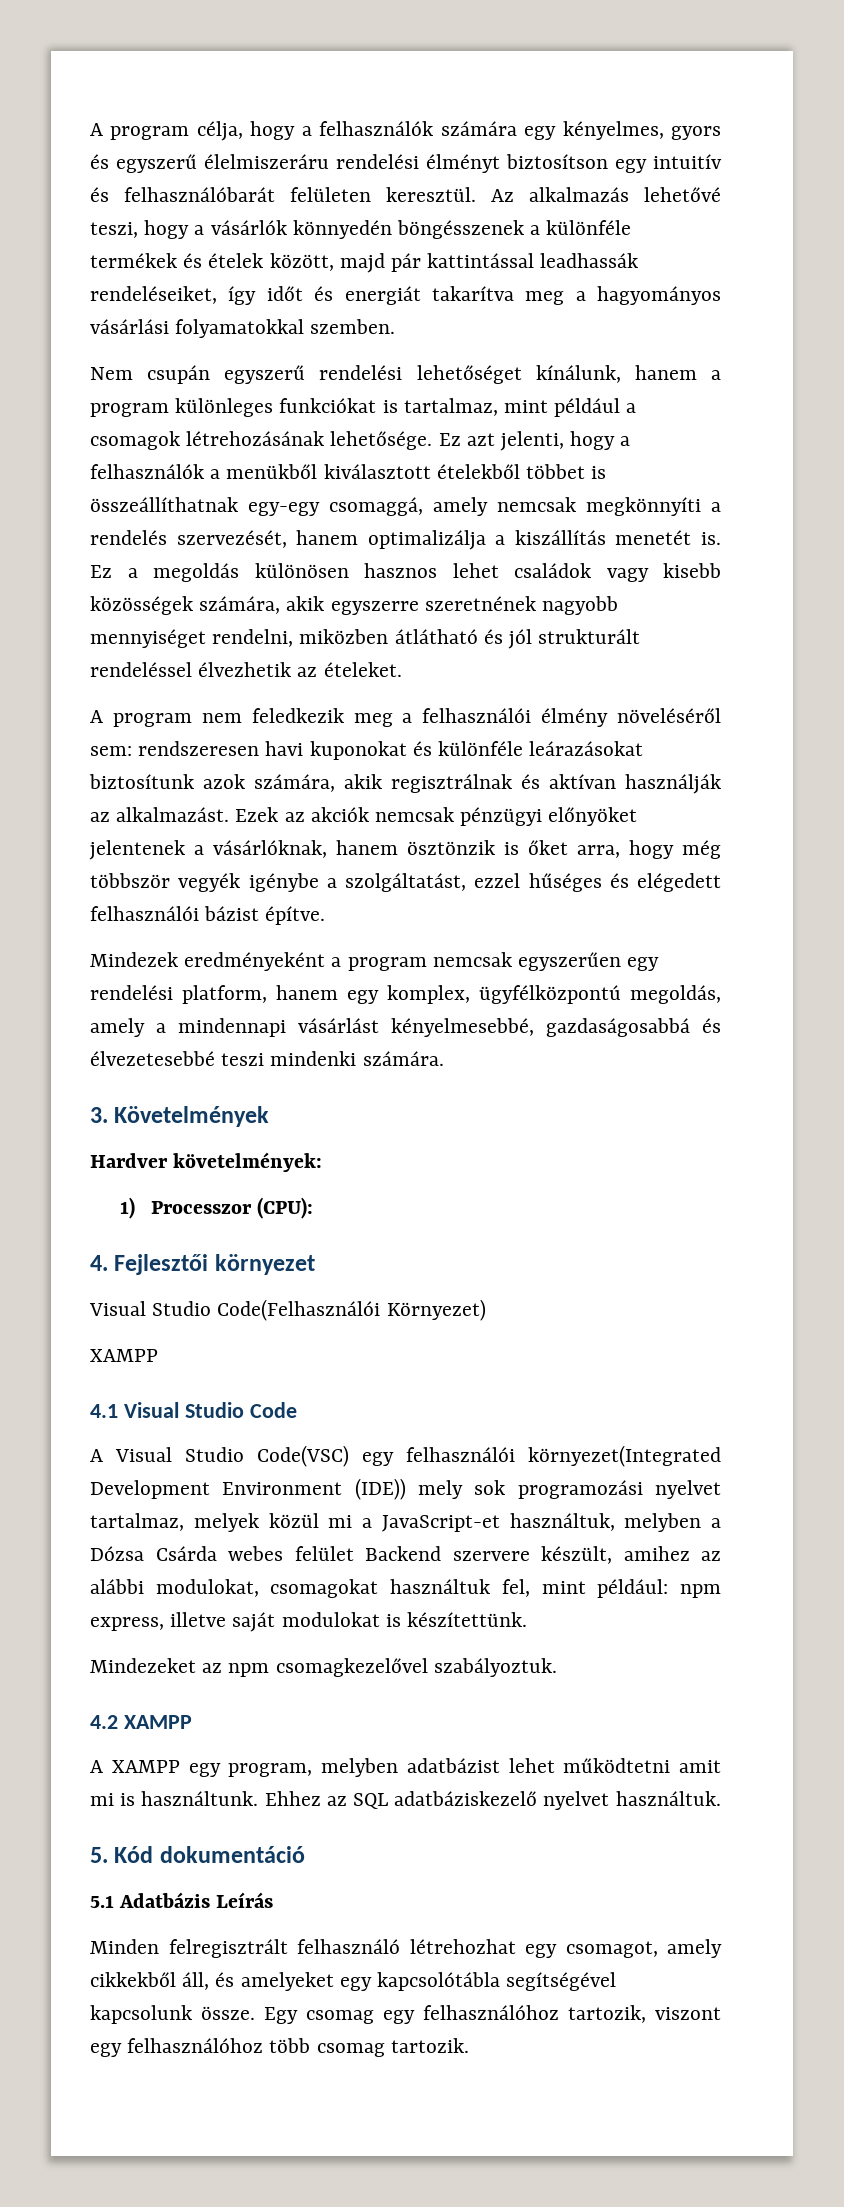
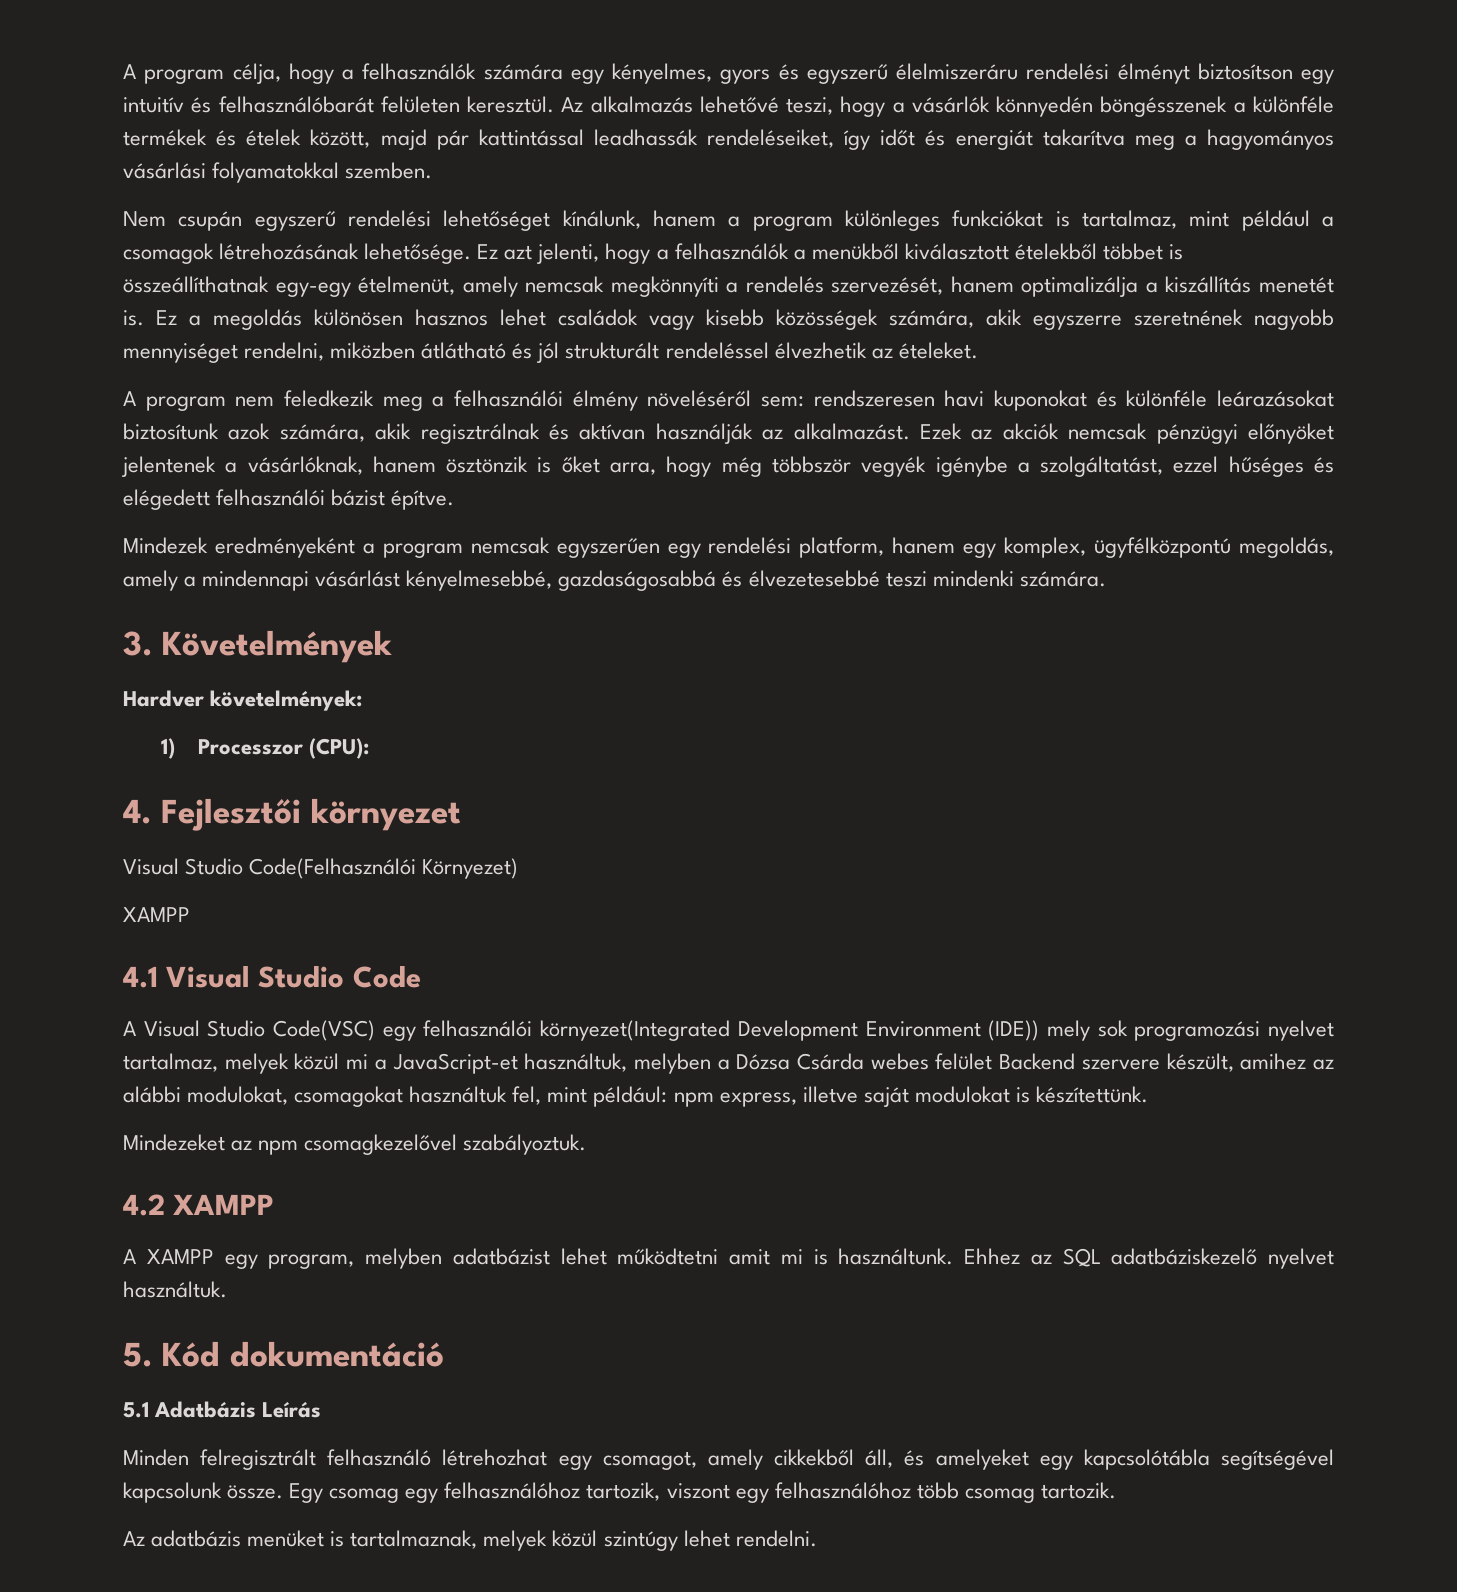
- Ez azt jelenti, hogy a felhasználók a menükből kiválasztott ételekből többet is összeállíthatnak egy-egy csomaggá, amely nemcsak megkönnyíti a rendelés szervezését, hanem optimalizálja a kiszállítás menetét is.
+ Ez azt jelenti, hogy a felhasználók a menükből kiválasztott ételekből többet is összeállíthatnak egy-egy ételmenüt, amely nemcsak megkönnyíti a rendelés szervezését, hanem optimalizálja a kiszállítás menetét is.
+ Az adatbázis menüket is tartalmaznak, melyek közül szintúgy lehet rendelni.

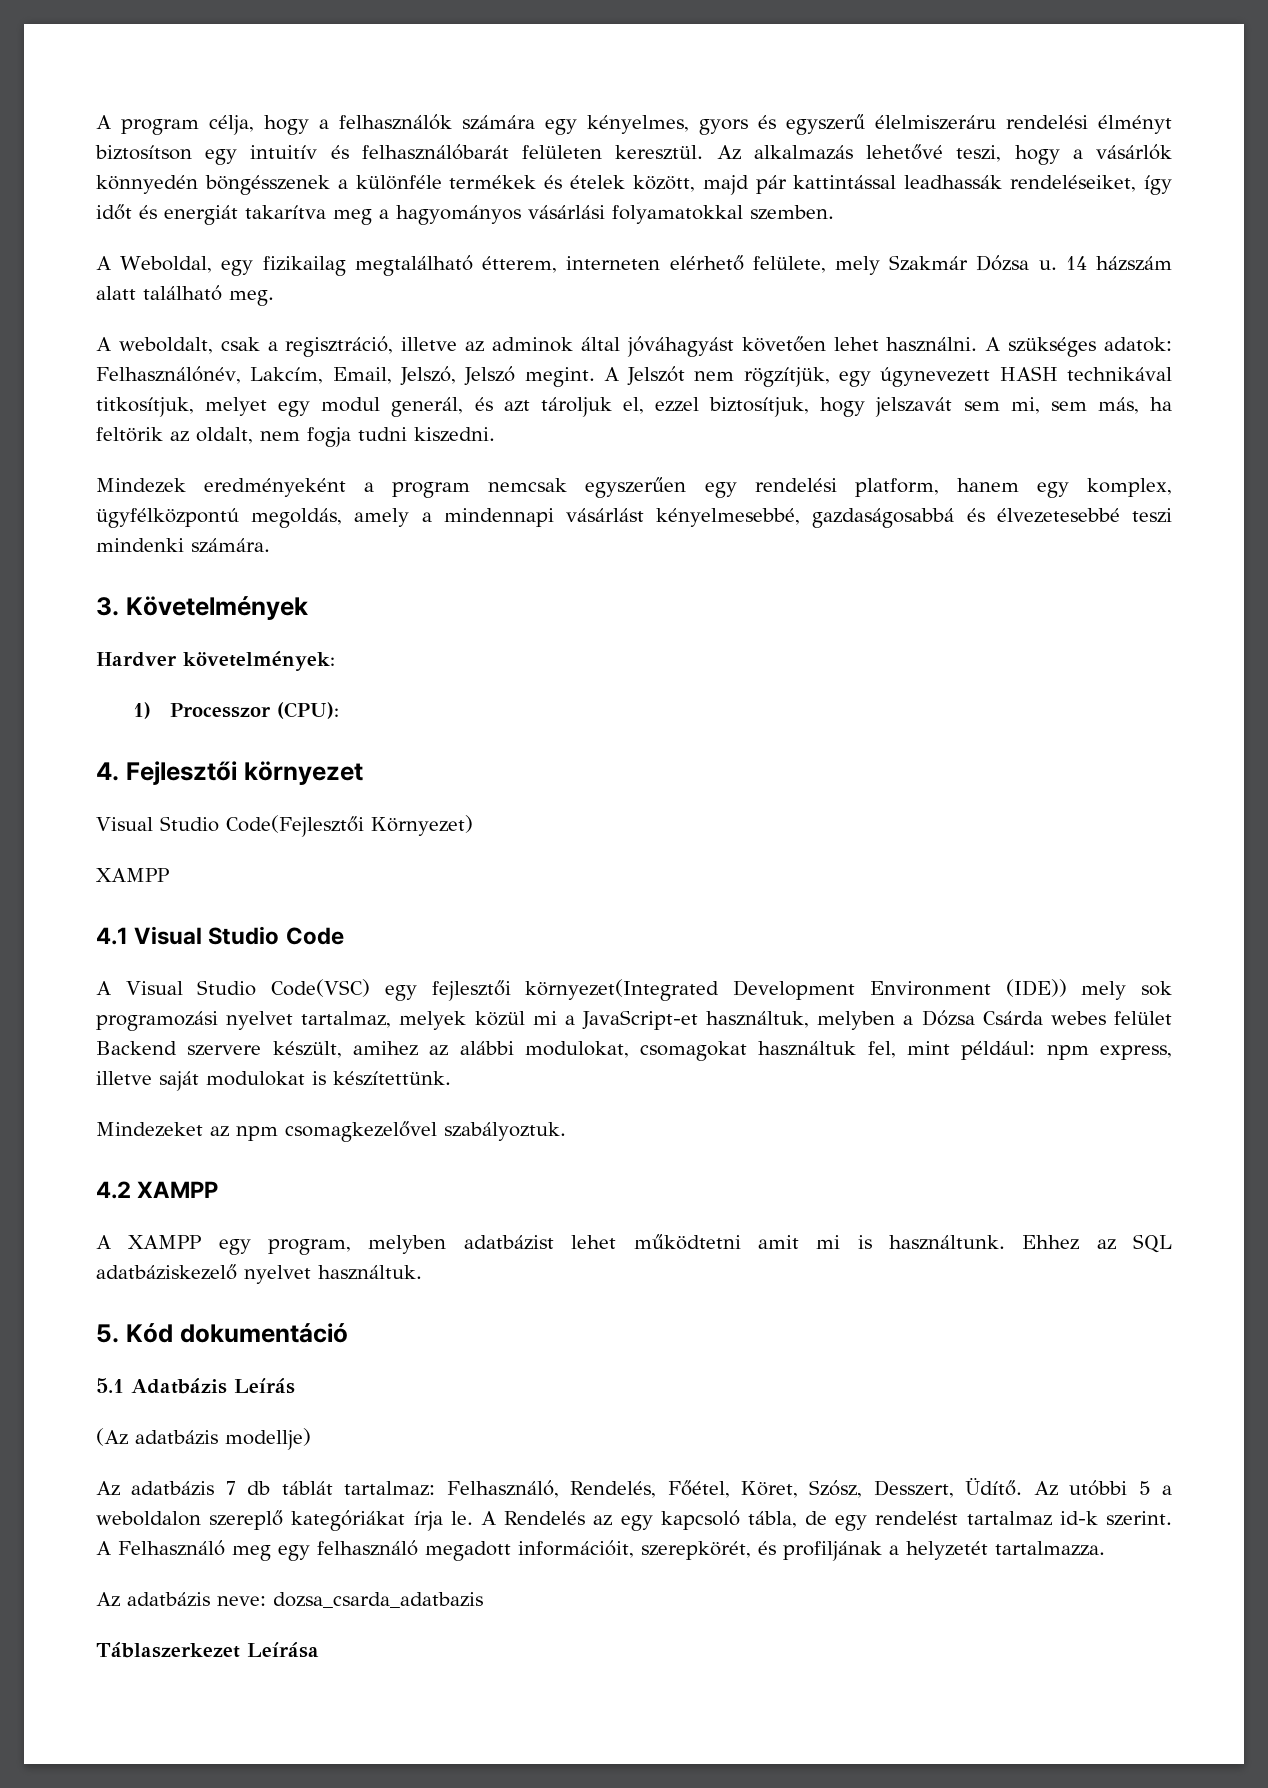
- Nem csupán egyszerű rendelési lehetőséget kínálunk, hanem a program különleges funkciókat is tartalmaz, mint például a csomagok létrehozásának lehetősége. Ez azt jelenti, hogy a felhasználók a menükből kiválasztott ételekből többet is összeállíthatnak egy-egy ételmenüt, amely nemcsak megkönnyíti a rendelés szervezését, hanem optimalizálja a kiszállítás menetét is. Ez a megoldás különösen hasznos lehet családok vagy kisebb közösségek számára, akik egyszerre szeretnének nagyobb mennyiséget rendelni, miközben átlátható és jól strukturált rendeléssel élvezhetik az ételeket.
- A program nem feledkezik meg a felhasználói élmény növeléséről sem: rendszeresen havi kuponokat és különféle leárazásokat biztosítunk azok számára, akik regisztrálnak és aktívan használják az alkalmazást. Ezek az akciók nemcsak pénzügyi előnyöket jelentenek a vásárlóknak, hanem ösztönzik is őket arra, hogy még többször vegyék igénybe a szolgáltatást, ezzel hűséges és elégedett felhasználói bázist építve.
+ A Weboldal, egy fizikailag megtalálható étterem, interneten elérhető felülete, mely Szakmár Dózsa u. 14 házszám alatt található meg.
+ A weboldalt, csak a regisztráció, illetve az adminok által jóváhagyást követően lehet használni. A szükséges adatok: Felhasználónév, Lakcím, Email, Jelszó, Jelszó megint. A Jelszót nem rögzítjük, egy úgynevezett HASH technikával titkosítjuk, melyet egy modul generál, és azt tároljuk el, ezzel biztosítjuk, hogy jelszavát sem mi, sem más, ha feltörik az oldalt, nem fogja tudni kiszedni.
- Visual Studio Code(Felhasználói Környezet)
+ Visual Studio Code(Fejlesztői Környezet)
- A Visual Studio Code(VSC) egy felhasználói környezet(Integrated Development Environment (IDE)) mely sok programozási nyelvet tartalmaz, melyek közül mi a JavaScript-et használtuk, melyben a Dózsa Csárda webes felület Backend szervere készült, amihez az alábbi modulokat, csomagokat használtuk fel, mint például: npm express, illetve saját modulokat is készítettünk.
+ A Visual Studio Code(VSC) egy fejlesztői környezet(Integrated Development Environment (IDE)) mely sok programozási nyelvet tartalmaz, melyek közül mi a JavaScript-et használtuk, melyben a Dózsa Csárda webes felület Backend szervere készült, amihez az alábbi modulokat, csomagokat használtuk fel, mint például: npm express, illetve saját modulokat is készítettünk.
- Minden felregisztrált felhasználó létrehozhat egy csomagot, amely cikkekből áll, és amelyeket egy kapcsolótábla segítségével kapcsolunk össze. Egy csomag egy felhasználóhoz tartozik, viszont egy felhasználóhoz több csomag tartozik.
- Az adatbázis menüket is tartalmaznak, melyek közül szintúgy lehet rendelni.
+ (Az adatbázis modellje)
+ Az adatbázis 7 db táblát tartalmaz: Felhasználó, Rendelés, Főétel, Köret, Szósz, Desszert, Üdítő. Az utóbbi 5 a weboldalon szereplő kategóriákat írja le. A Rendelés az egy kapcsoló tábla, de egy rendelést tartalmaz id-k szerint. A Felhasználó meg egy felhasználó megadott információit, szerepkörét, és profiljának a helyzetét tartalmazza.
+ Az adatbázis neve: dozsa_csarda_adatbazis
+ Táblaszerkezet Leírása

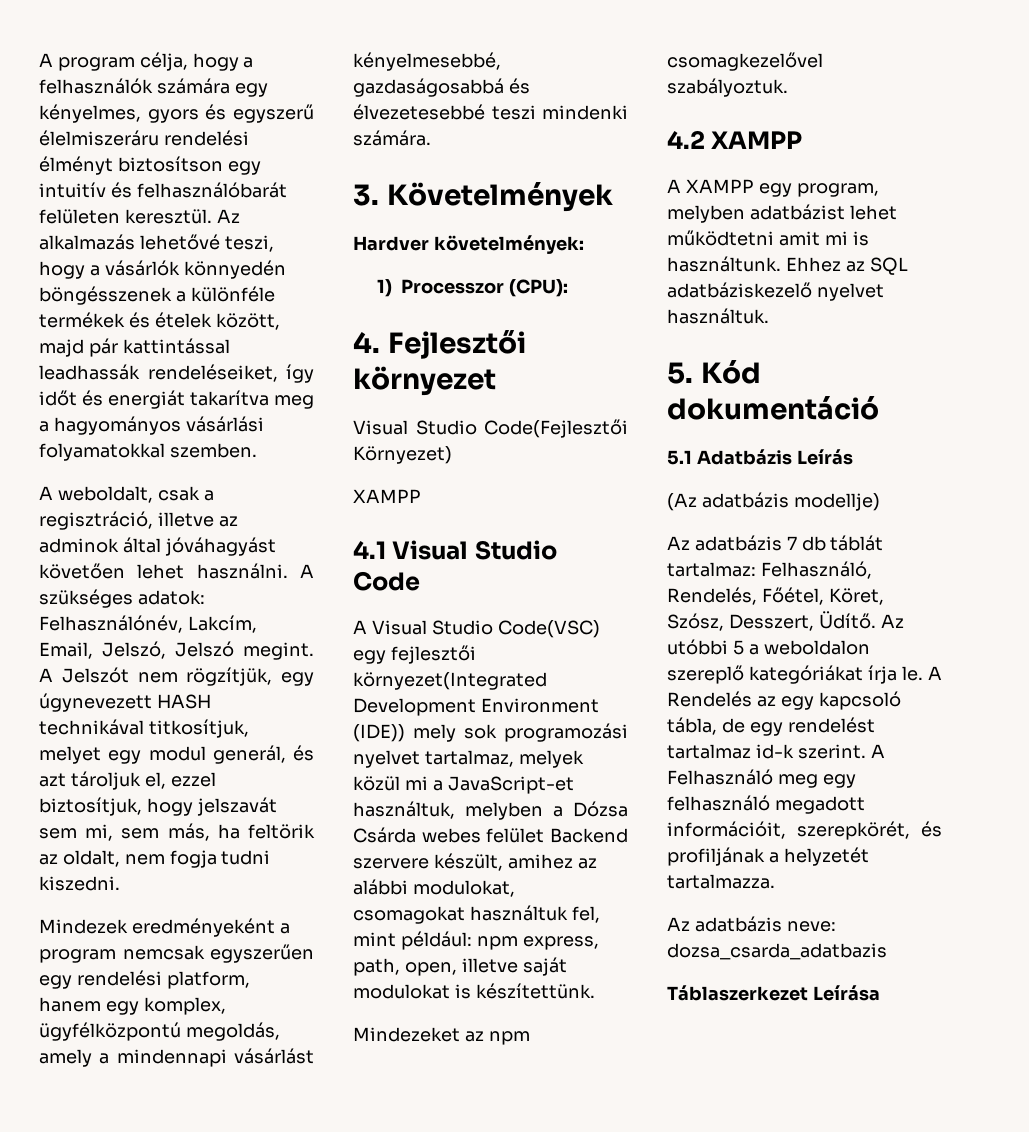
- A Weboldal, egy fizikailag megtalálható étterem, interneten elérhető felülete, mely Szakmár Dózsa u. 14 házszám alatt található meg.
- A Visual Studio Code(VSC) egy fejlesztői környezet(Integrated Development Environment (IDE)) mely sok programozási nyelvet tartalmaz, melyek közül mi a JavaScript-et használtuk, melyben a Dózsa Csárda webes felület Backend szervere készült, amihez az alábbi modulokat, csomagokat használtuk fel, mint például: npm express, illetve saját modulokat is készítettünk.
+ A Visual Studio Code(VSC) egy fejlesztői környezet(Integrated Development Environment (IDE)) mely sok programozási nyelvet tartalmaz, melyek közül mi a JavaScript-et használtuk, melyben a Dózsa Csárda webes felület Backend szervere készült, amihez az alábbi modulokat, csomagokat használtuk fel, mint például: npm express, path, open, illetve saját modulokat is készítettünk.

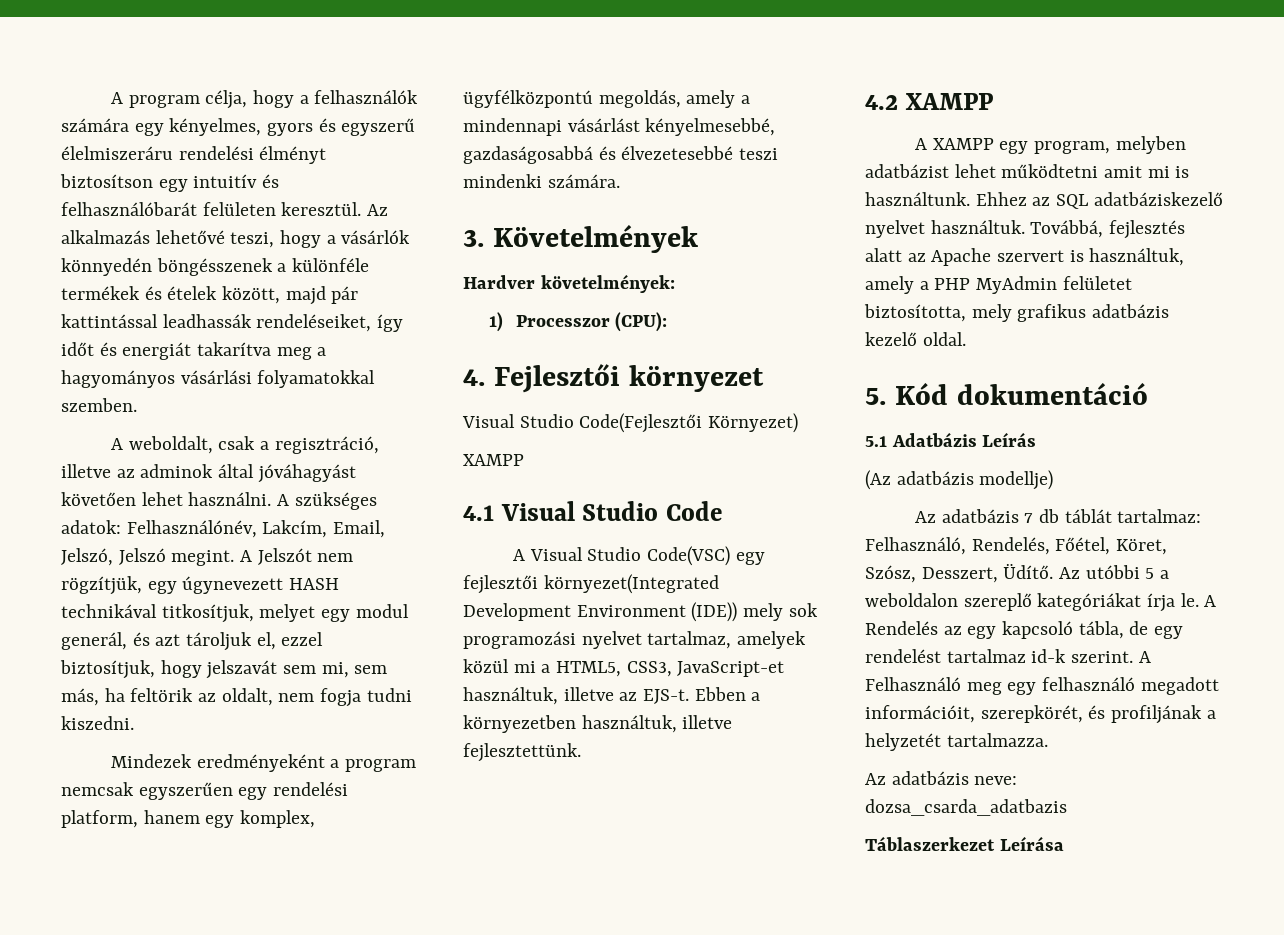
- A Visual Studio Code(VSC) egy fejlesztői környezet(Integrated Development Environment (IDE)) mely sok programozási nyelvet tartalmaz, melyek közül mi a JavaScript-et használtuk, melyben a Dózsa Csárda webes felület Backend szervere készült, amihez az alábbi modulokat, csomagokat használtuk fel, mint például: npm express, path, open, illetve saját modulokat is készítettünk.
- Mindezeket az npm csomagkezelővel szabályoztuk.
+ A Visual Studio Code(VSC) egy fejlesztői környezet(Integrated Development Environment (IDE)) mely sok programozási nyelvet tartalmaz, amelyek közül mi a HTML5, CSS3, JavaScript-et használtuk, illetve az EJS-t. Ebben a környezetben használtuk, illetve fejlesztettünk.
+ Továbbá, fejlesztés alatt az Apache szervert is használtuk, amely a PHP MyAdmin felületet biztosította, mely grafikus adatbázis kezelő oldal.

